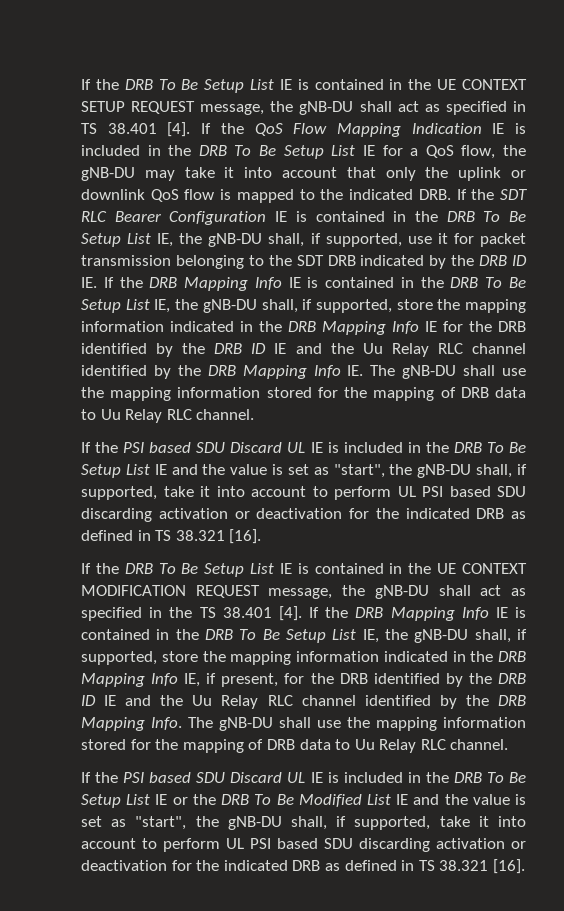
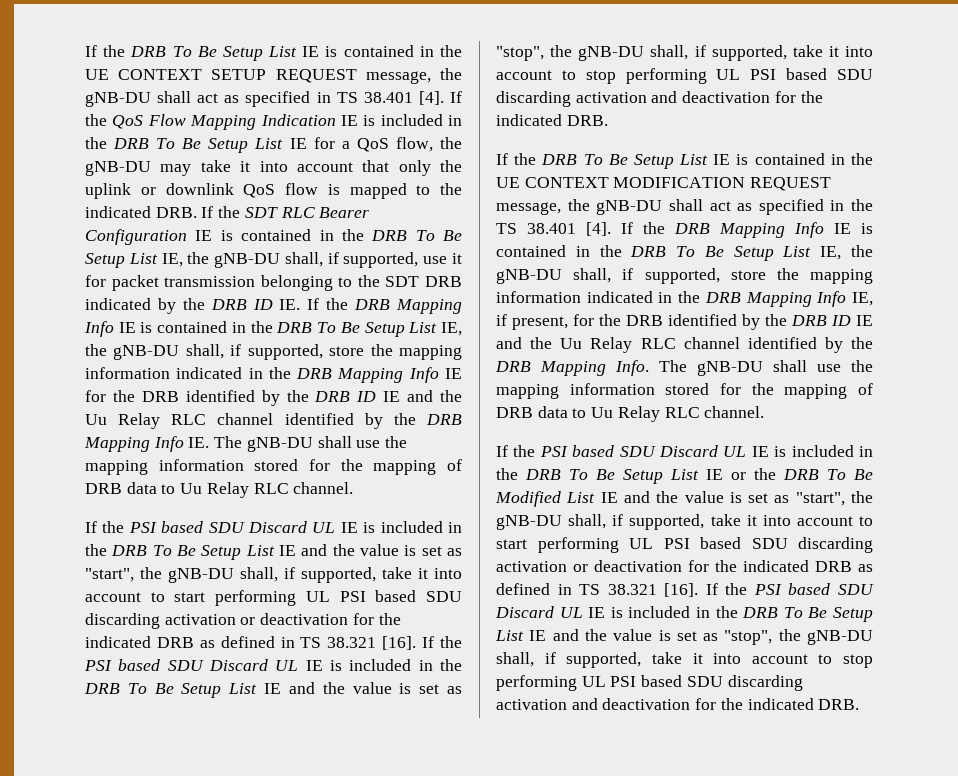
- If the PSI based SDU Discard UL IE is included in the DRB To Be Setup List IE and the value is set as "start", the gNB-DU shall, if supported, take it into account to perform UL PSI based SDU discarding activation or deactivation for the indicated DRB as defined in TS 38.321 [16].
+ If the PSI based SDU Discard UL IE is included in the DRB To Be Setup List IE and the value is set as "start", the gNB-DU shall, if supported, take it into account to start performing UL PSI based SDU discarding activation or deactivation for the indicated DRB as defined in TS 38.321 [16]. If the PSI based SDU Discard UL IE is included in the DRB To Be Setup List IE and the value is set as "stop", the gNB-DU shall, if supported, take it into account to stop performing UL PSI based SDU discarding activation and deactivation for the indicated DRB.
- If the PSI based SDU Discard UL IE is included in the DRB To Be Setup List IE or the DRB To Be Modified List IE and the value is set as "start", the gNB-DU shall, if supported, take it into account to perform UL PSI based SDU discarding activation or deactivation for the indicated DRB as defined in TS 38.321 [16].
+ If the PSI based SDU Discard UL IE is included in the DRB To Be Setup List IE or the DRB To Be Modified List IE and the value is set as "start", the gNB-DU shall, if supported, take it into account to start performing UL PSI based SDU discarding activation or deactivation for the indicated DRB as defined in TS 38.321 [16]. If the PSI based SDU Discard UL IE is included in the DRB To Be Setup List IE and the value is set as "stop", the gNB-DU shall, if supported, take it into account to stop performing UL PSI based SDU discarding activation and deactivation for the indicated DRB.

